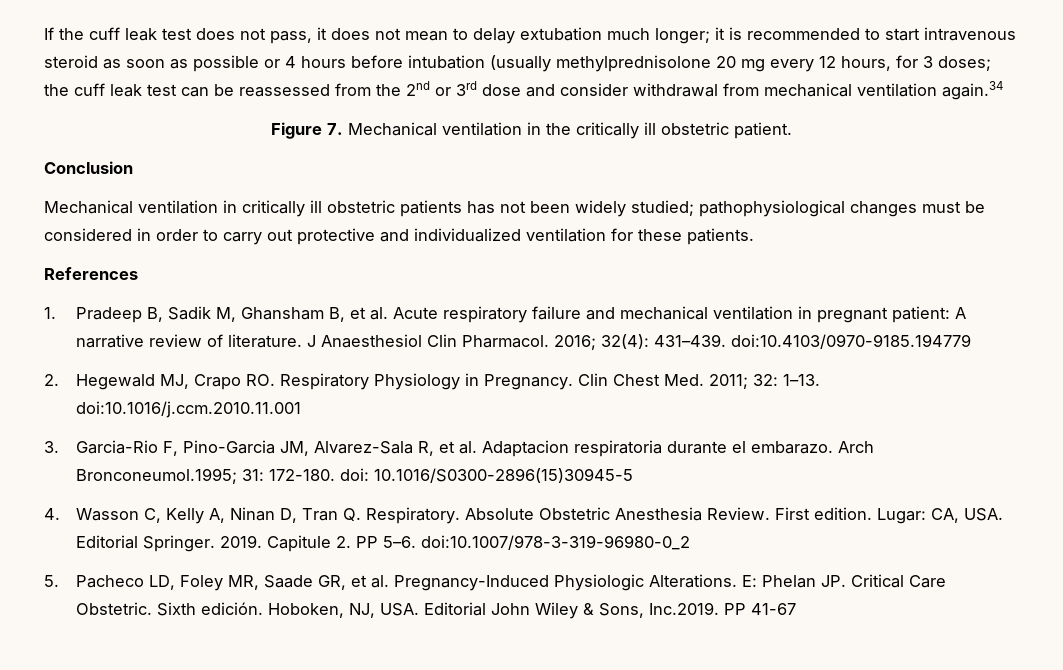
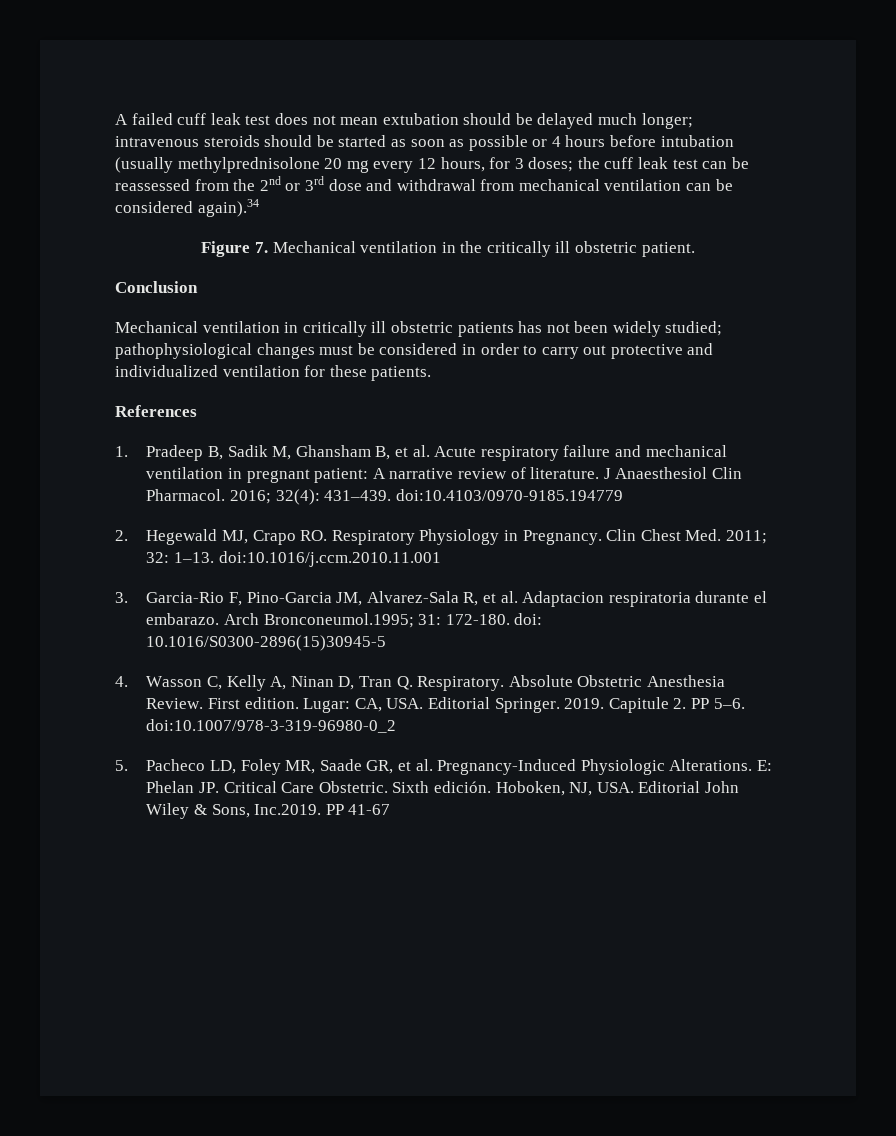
- If the cuff leak test does not pass, it does not mean to delay extubation much longer; it is recommended to start intravenous steroid as soon as possible or 4 hours before intubation (usually methylprednisolone 20 mg every 12 hours, for 3 doses; the cuff leak test can be reassessed from the 2nd or 3rd dose and consider withdrawal from mechanical ventilation again.34
+ A failed cuff leak test does not mean extubation should be delayed much longer; intravenous steroids should be started as soon as possible or 4 hours before intubation (usually methylprednisolone 20 mg every 12 hours, for 3 doses; the cuff leak test can be reassessed from the 2nd or 3rd dose and withdrawal from mechanical ventilation can be considered again).34

